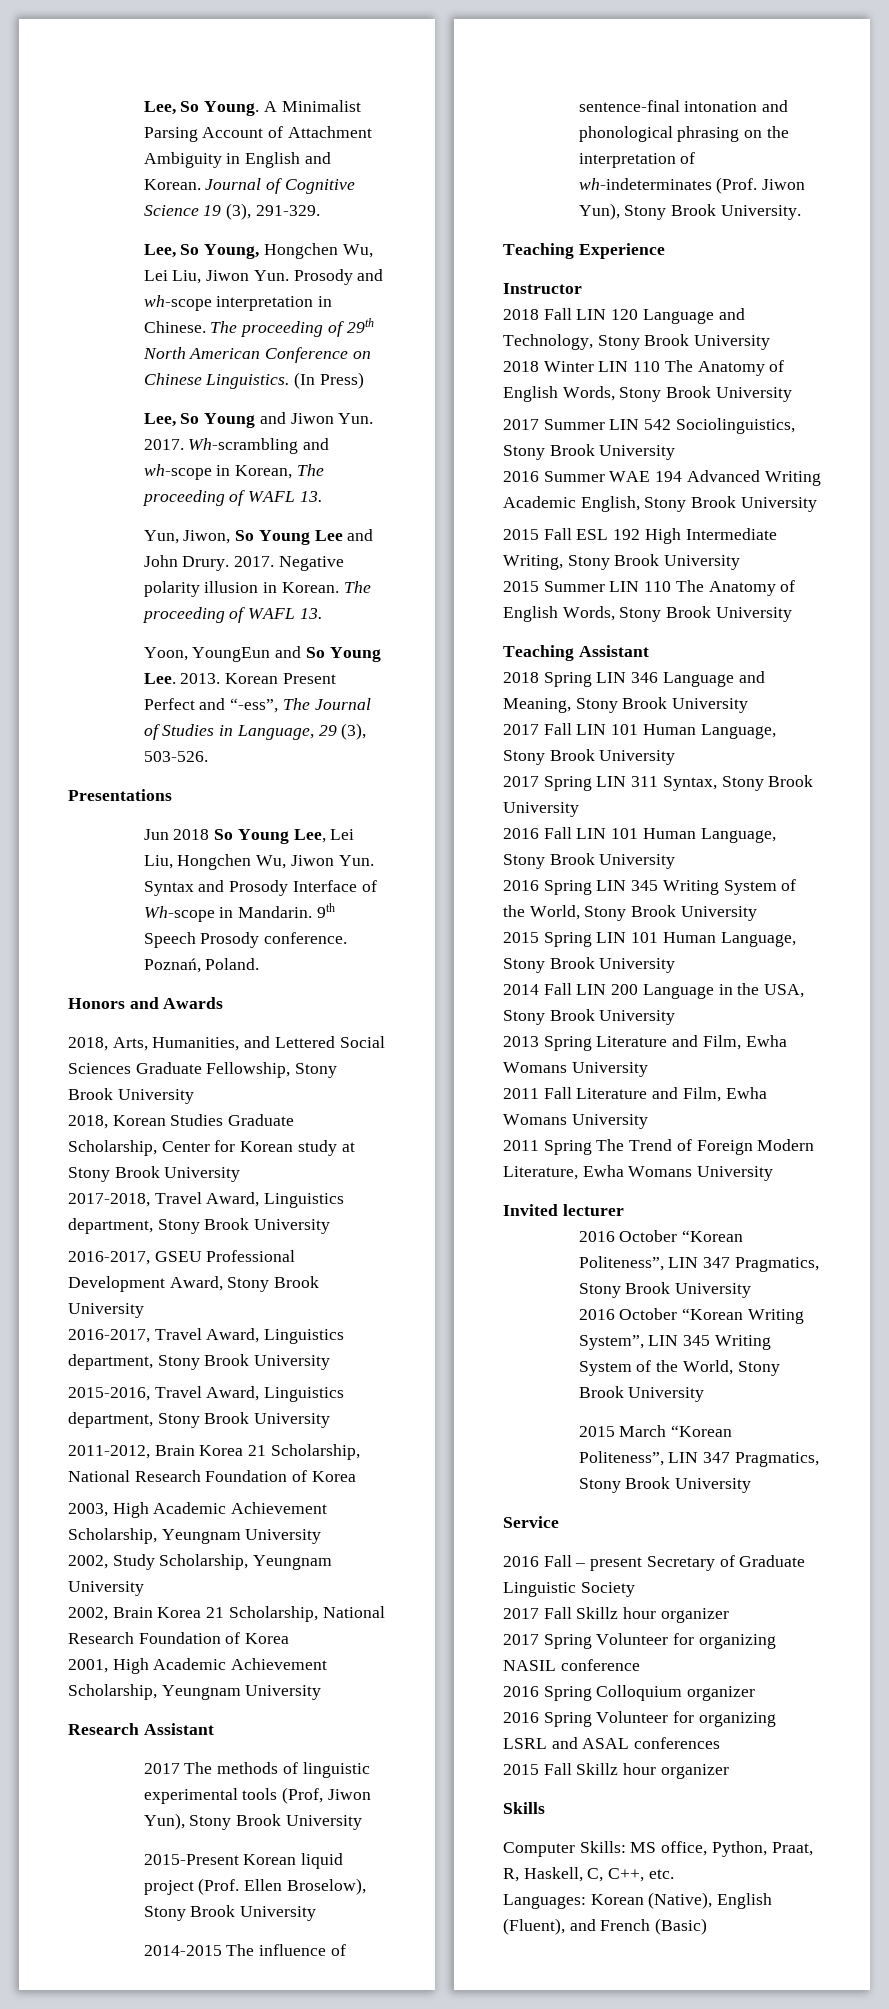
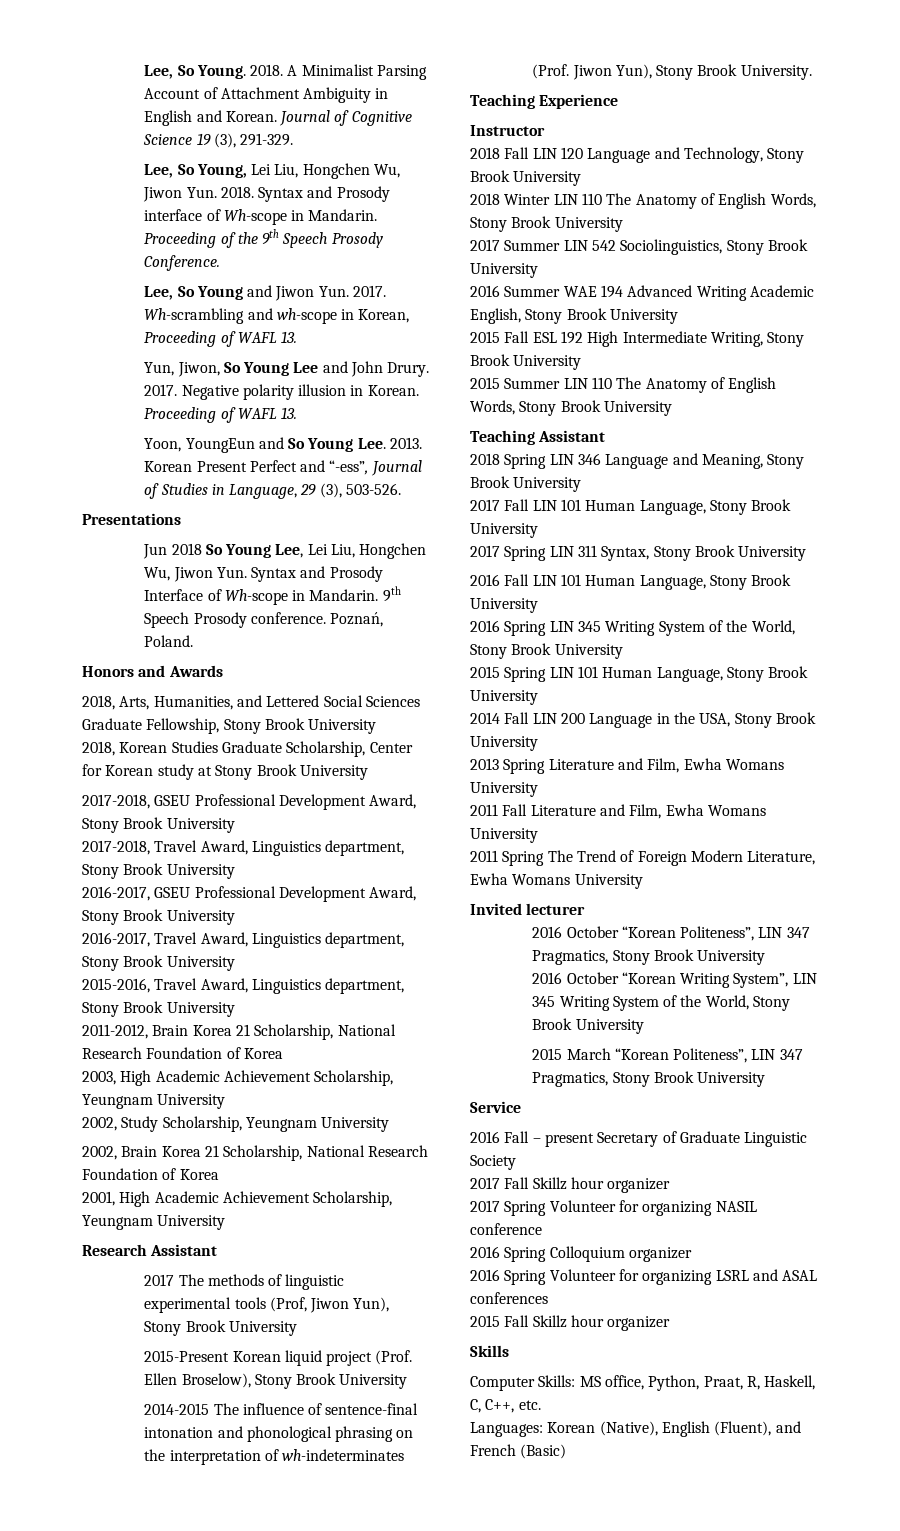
- Lee, So Young.
+ Lee, So Young. 2018.
- Lee, So Young, Hongchen Wu, Lei Liu, Jiwon Yun. Prosody and wh-scope interpretation in Chinese. The proceeding of 29th North American Conference on Chinese Linguistics. (In Press)
+ Lee, So Young, Lei Liu, Hongchen Wu, Jiwon Yun. 2018. Syntax and Prosody interface of Wh-scope in Mandarin. Proceeding of the 9th Speech Prosody Conference.
- Wh-scrambling and wh-scope in Korean, The proceeding of WAFL 13.
+ Wh-scrambling and wh-scope in Korean, Proceeding of WAFL 13.
- Negative polarity illusion in Korean. The proceeding of WAFL 13.
+ Negative polarity illusion in Korean. Proceeding of WAFL 13.
- Korean Present Perfect and “-ess”, The Journal of Studies in Language, 29 (3), 503-526.
+ Korean Present Perfect and “-ess”, Journal of Studies in Language, 29 (3), 503-526.
+ 2017-2018, GSEU Professional Development Award, Stony Brook University

